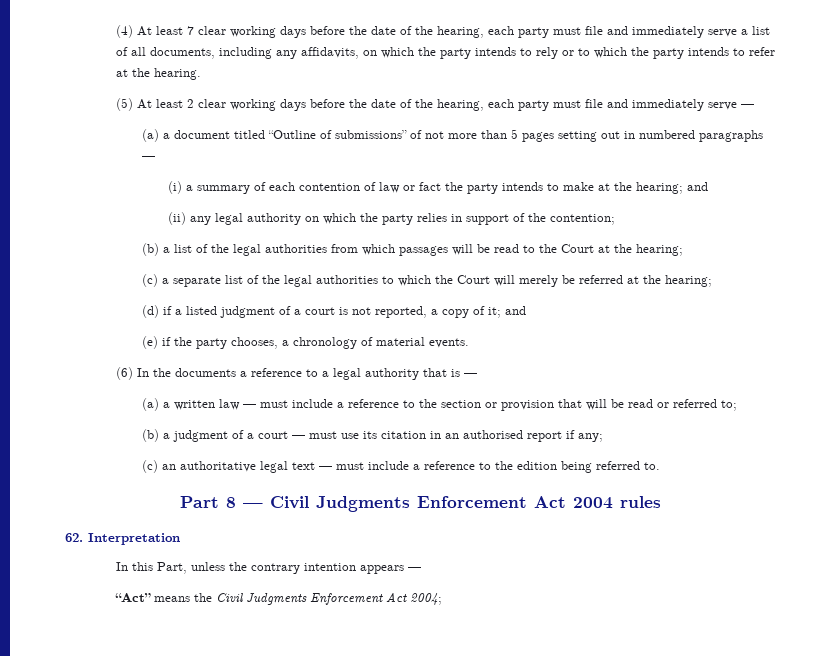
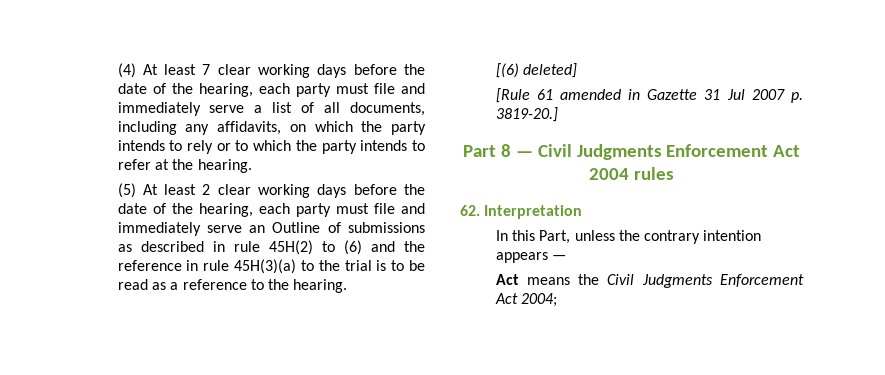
- (5) At least 2 clear working days before the date of the hearing, each party must file and immediately serve —
- (a) a document titled “Outline of submissions” of not more than 5 pages setting out in numbered paragraphs —
- (i) a summary of each contention of law or fact the party intends to make at the hearing; and
- (ii) any legal authority on which the party relies in support of the contention;
- (b) a list of the legal authorities from which passages will be read to the Court at the hearing;
- (c) a separate list of the legal authorities to which the Court will merely be referred at the hearing;
- (d) if a listed judgment of a court is not reported, a copy of it; and
- (e) if the party chooses, a chronology of material events.
- (6) In the documents a reference to a legal authority that is —
- (a) a written law — must include a reference to the section or provision that will be read or referred to;
- (b) a judgment of a court — must use its citation in an authorised report if any;
- (c) an authoritative legal text — must include a reference to the edition being referred to.
+ (5) At least 2 clear working days before the date of the hearing, each party must file and immediately serve an Outline of submissions as described in rule 45H(2) to (6) and the reference in rule 45H(3)(a) to the trial is to be read as a reference to the hearing.
+ [(6) deleted]
+ [Rule 61 amended in Gazette 31 Jul 2007 p. 3819-20.]
- “Act” means the Civil Judgments Enforcement Act 2004;
+ Act means the Civil Judgments Enforcement Act 2004;

